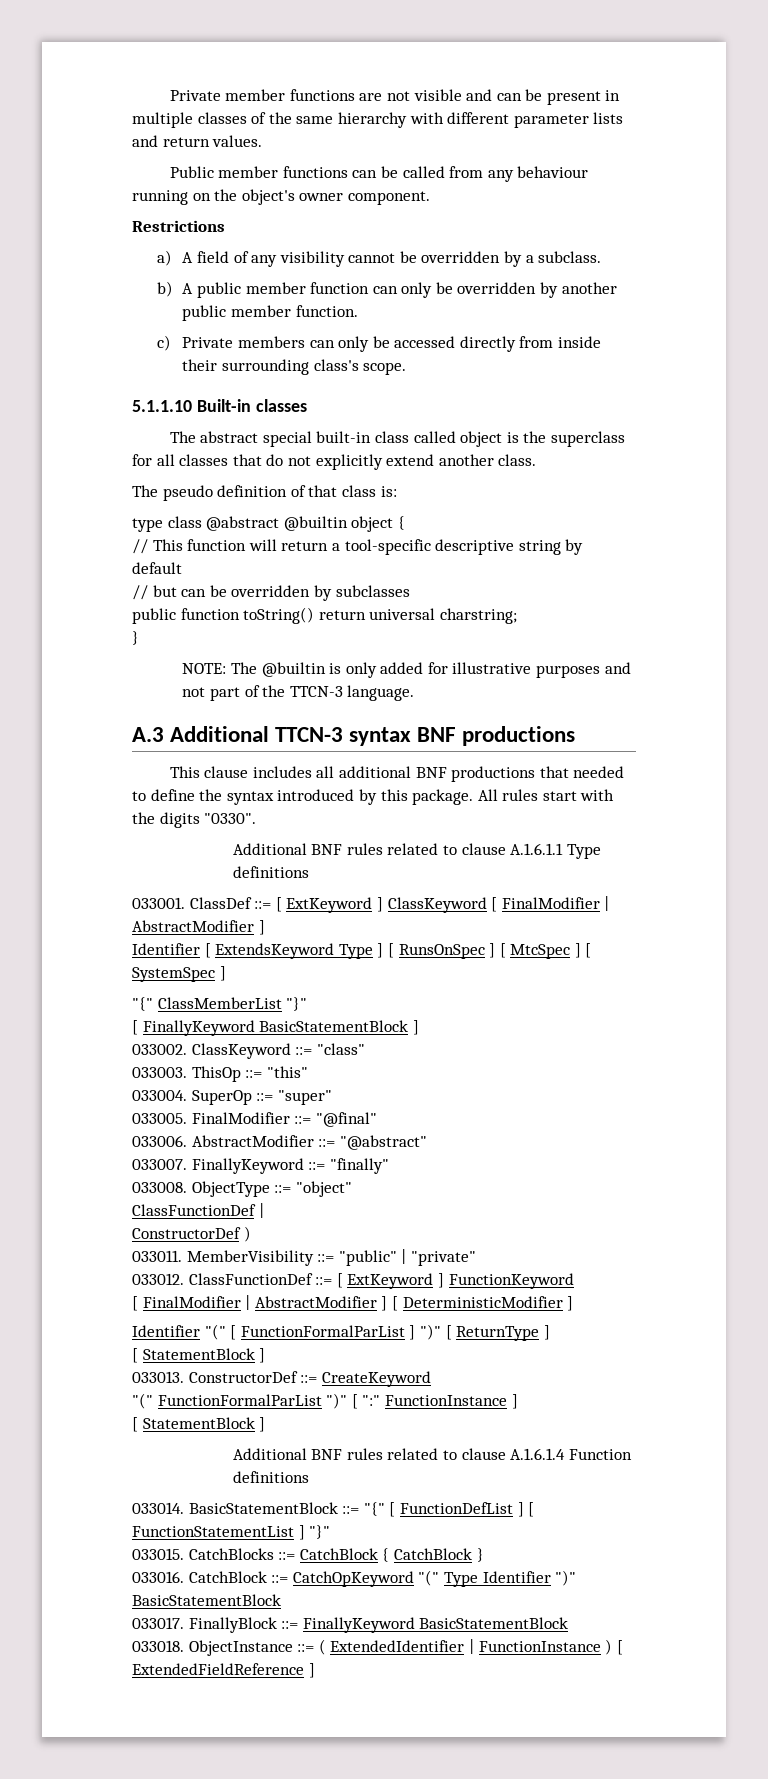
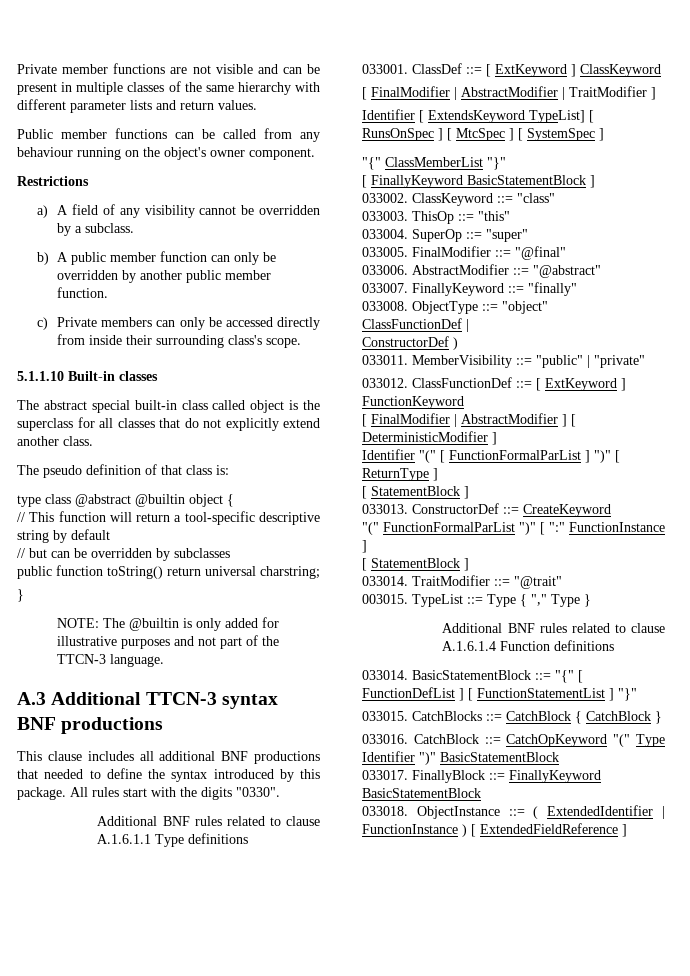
- ClassDef ::= [ ExtKeyword ] ClassKeyword [ FinalModifier | AbstractModifier ]
+ ClassDef ::= [ ExtKeyword ] ClassKeyword
+ [ FinalModifier | AbstractModifier | TraitModifier ]
- Identifier [ ExtendsKeyword Type ] [ RunsOnSpec ] [ MtcSpec ] [ SystemSpec ]
+ Identifier [ ExtendsKeyword TypeList] [ RunsOnSpec ] [ MtcSpec ] [ SystemSpec ]
+ 033014. TraitModifier ::= "@trait"
+ 003015. TypeList ::= Type { "," Type }

